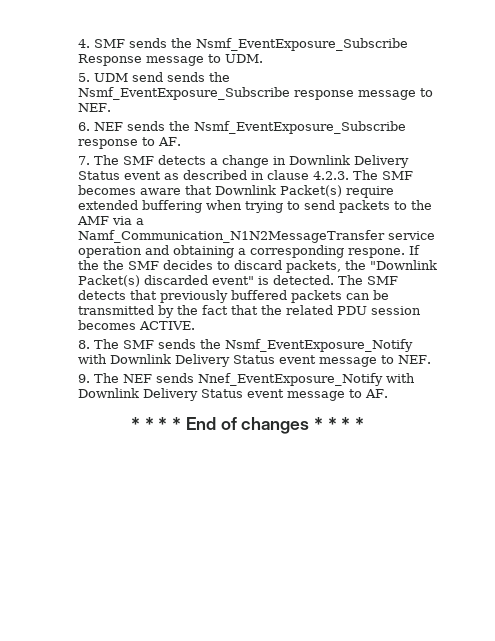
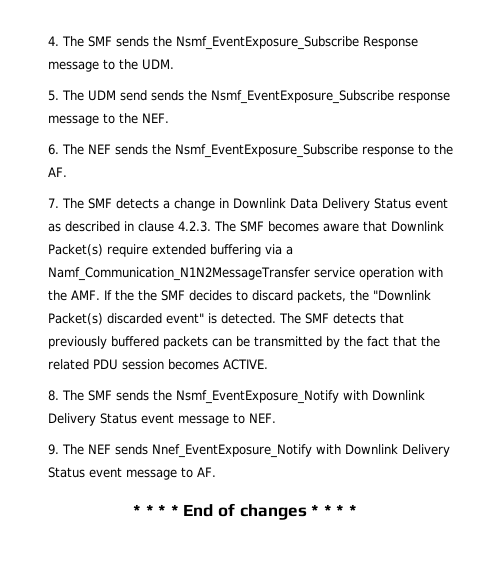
- 4. SMF sends the Nsmf_EventExposure_Subscribe Response message to UDM.
+ 4. The SMF sends the Nsmf_EventExposure_Subscribe Response message to the UDM.
- 5. UDM send sends the Nsmf_EventExposure_Subscribe response message to NEF.
+ 5. The UDM send sends the Nsmf_EventExposure_Subscribe response message to the NEF.
- 6. NEF sends the Nsmf_EventExposure_Subscribe response to AF.
+ 6. The NEF sends the Nsmf_EventExposure_Subscribe response to the AF.
- 7. The SMF detects a change in Downlink Delivery Status event as described in clause 4.2.3. The SMF becomes aware that Downlink Packet(s) require extended buffering when trying to send packets to the AMF via a Namf_Communication_N1N2MessageTransfer service operation and obtaining a corresponding respone. If the the SMF decides to discard packets, the "Downlink Packet(s) discarded event" is detected.
+ 7. The SMF detects a change in Downlink Data Delivery Status event as described in clause 4.2.3. The SMF becomes aware that Downlink Packet(s) require extended buffering via a Namf_Communication_N1N2MessageTransfer service operation with the AMF. If the the SMF decides to discard packets, the "Downlink Packet(s) discarded event" is detected.

